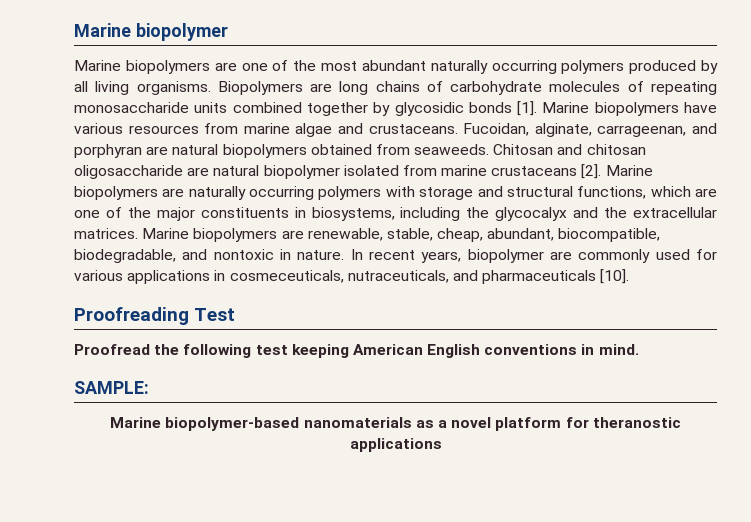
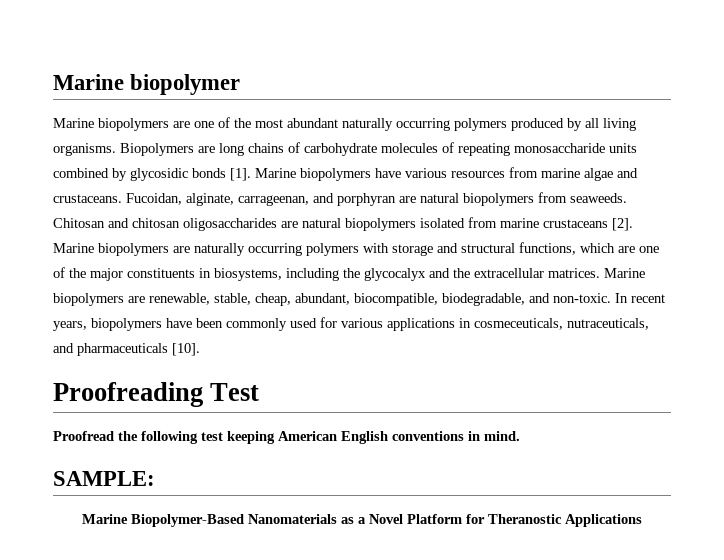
- Biopolymers are long chains of carbohydrate molecules of repeating monosaccharide units combined together by glycosidic bonds [1].
+ Biopolymers are long chains of carbohydrate molecules of repeating monosaccharide units combined by glycosidic bonds [1].
- Fucoidan, alginate, carrageenan, and porphyran are natural biopolymers obtained from seaweeds.
+ Fucoidan, alginate, carrageenan, and porphyran are natural biopolymers from seaweeds.
- Chitosan and chitosan oligosaccharide are natural biopolymer isolated from marine crustaceans [2].
+ Chitosan and chitosan oligosaccharides are natural biopolymers isolated from marine crustaceans [2].
- Marine biopolymers are renewable, stable, cheap, abundant, biocompatible, biodegradable, and nontoxic in nature. In recent years, biopolymer are commonly used for various applications in cosmeceuticals, nutraceuticals, and pharmaceuticals [10].
+ Marine biopolymers are renewable, stable, cheap, abundant, biocompatible, biodegradable, and non-toxic. In recent years, biopolymers have been commonly used for various applications in cosmeceuticals, nutraceuticals, and pharmaceuticals [10].
- Marine biopolymer-based nanomaterials as a novel platform for theranostic applications
+ Marine Biopolymer-Based Nanomaterials as a Novel Platform for Theranostic Applications

